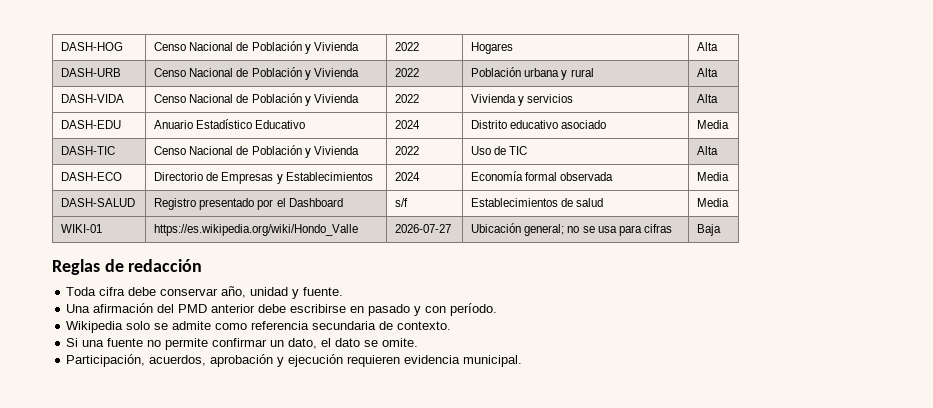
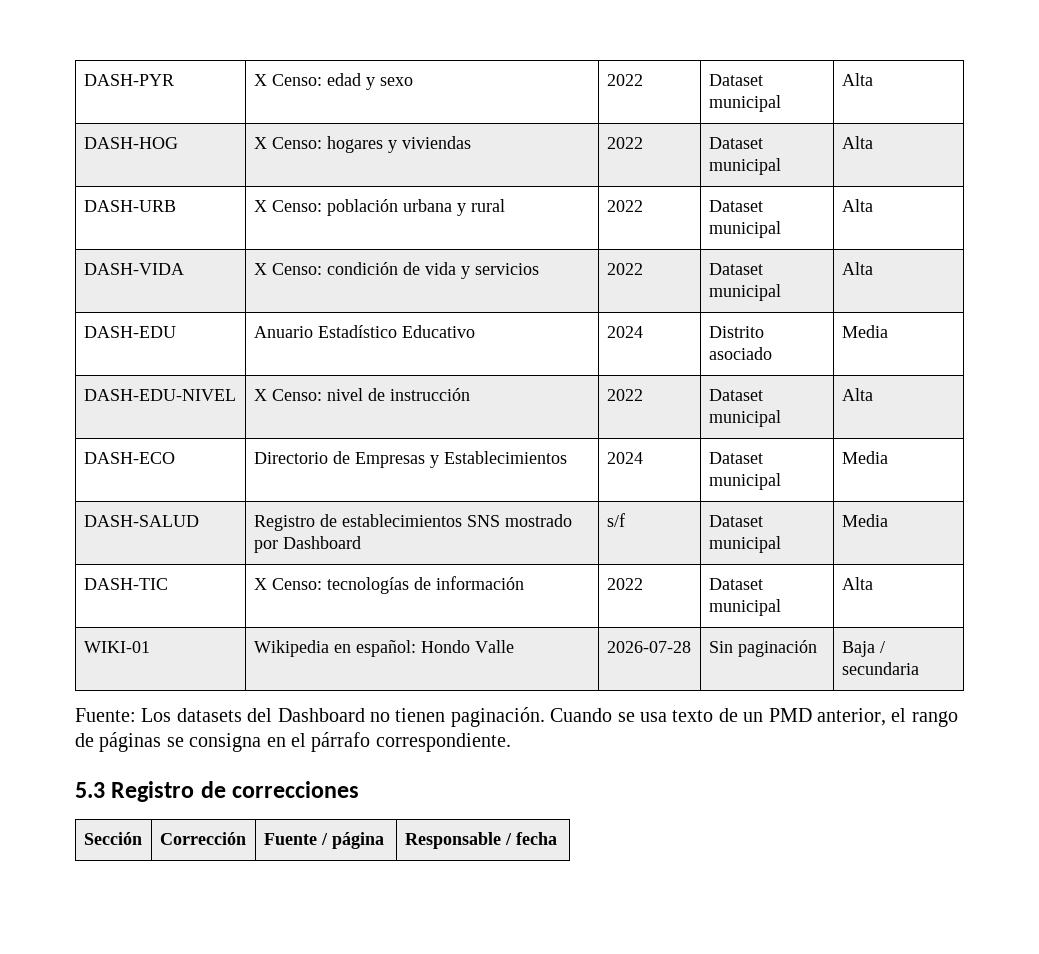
- DASH-HOG | Censo Nacional de Población y Vivienda | 2022 | Hogares | Alta
- DASH-URB | Censo Nacional de Población y Vivienda | 2022 | Población urbana y rural | Alta
- DASH-VIDA | Censo Nacional de Población y Vivienda | 2022 | Vivienda y servicios | Alta
+ DASH-PYR | X Censo: edad y sexo | 2022 | Dataset municipal | Alta
+ DASH-HOG | X Censo: hogares y viviendas | 2022 | Dataset municipal | Alta
+ DASH-URB | X Censo: población urbana y rural | 2022 | Dataset municipal | Alta
+ DASH-VIDA | X Censo: condición de vida y servicios | 2022 | Dataset municipal | Alta
- DASH-EDU | Anuario Estadístico Educativo | 2024 | Distrito educativo asociado | Media
+ DASH-EDU | Anuario Estadístico Educativo | 2024 | Distrito asociado | Media
- DASH-TIC | Censo Nacional de Población y Vivienda | 2022 | Uso de TIC | Alta
+ DASH-EDU-NIVEL | X Censo: nivel de instrucción | 2022 | Dataset municipal | Alta
- DASH-ECO | Directorio de Empresas y Establecimientos | 2024 | Economía formal observada | Media
+ DASH-ECO | Directorio de Empresas y Establecimientos | 2024 | Dataset municipal | Media
- DASH-SALUD | Registro presentado por el Dashboard | s/f | Establecimientos de salud | Media
- WIKI-01 | https://es.wikipedia.org/wiki/Hondo_Valle | 2026-07-27 | Ubicación general; no se usa para cifras | Baja
- Reglas de redacción
- Toda cifra debe conservar año, unidad y fuente.
- Una afirmación del PMD anterior debe escribirse en pasado y con período.
- Wikipedia solo se admite como referencia secundaria de contexto.
- Si una fuente no permite confirmar un dato, el dato se omite.
- Participación, acuerdos, aprobación y ejecución requieren evidencia municipal.
+ DASH-SALUD | Registro de establecimientos SNS mostrado por Dashboard | s/f | Dataset municipal | Media
+ DASH-TIC | X Censo: tecnologías de información | 2022 | Dataset municipal | Alta
+ WIKI-01 | Wikipedia en español: Hondo Valle | 2026-07-28 | Sin paginación | Baja / secundaria
+ Fuente: Los datasets del Dashboard no tienen paginación. Cuando se usa texto de un PMD anterior, el rango de páginas se consigna en el párrafo correspondiente.
+ 5.3 Registro de correcciones
+ Sección | Corrección | Fuente / página | Responsable / fecha

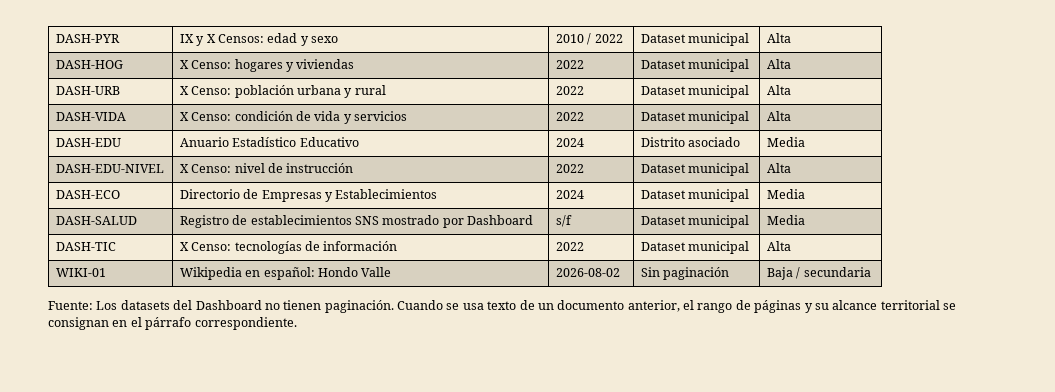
- DASH-PYR | X Censo: edad y sexo | 2022 | Dataset municipal | Alta
+ DASH-PYR | IX y X Censos: edad y sexo | 2010 / 2022 | Dataset municipal | Alta
- WIKI-01 | Wikipedia en español: Hondo Valle | 2026-07-28 | Sin paginación | Baja / secundaria
+ WIKI-01 | Wikipedia en español: Hondo Valle | 2026-08-02 | Sin paginación | Baja / secundaria
- Cuando se usa texto de un PMD anterior, el rango de páginas se consigna en el párrafo correspondiente.
- 5.3 Registro de correcciones
- Sección | Corrección | Fuente / página | Responsable / fecha
+ Cuando se usa texto de un documento anterior, el rango de páginas y su alcance territorial se consignan en el párrafo correspondiente.

